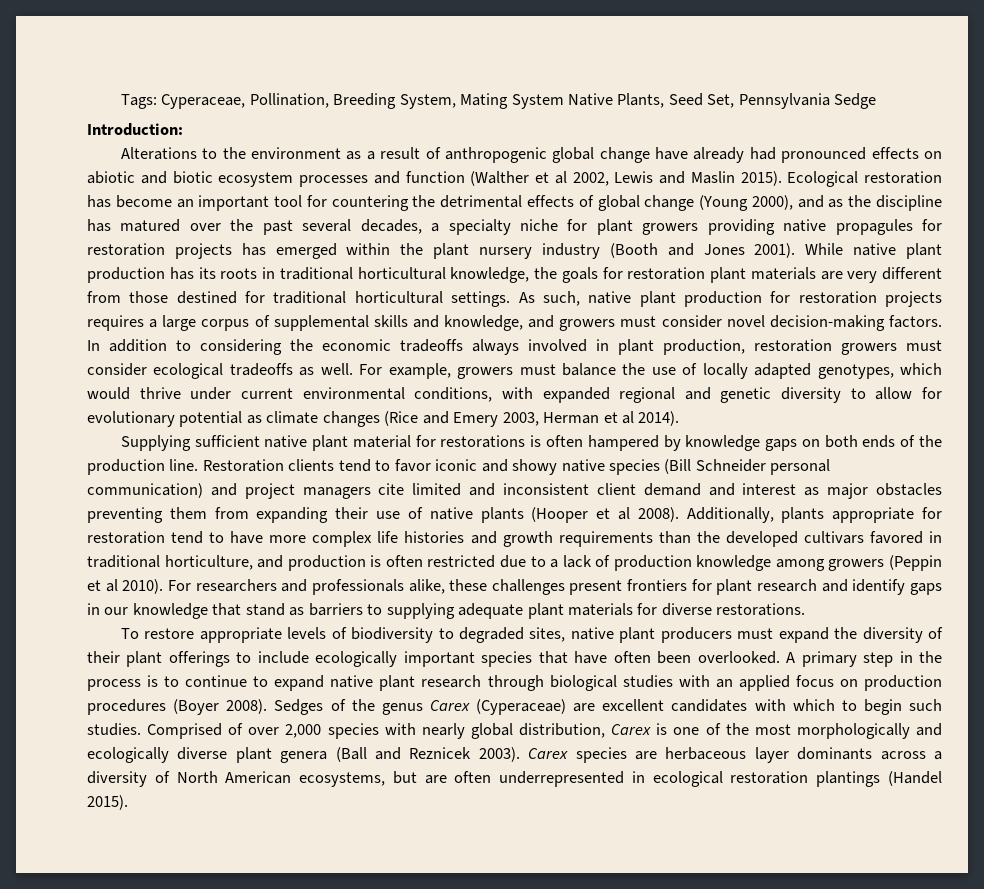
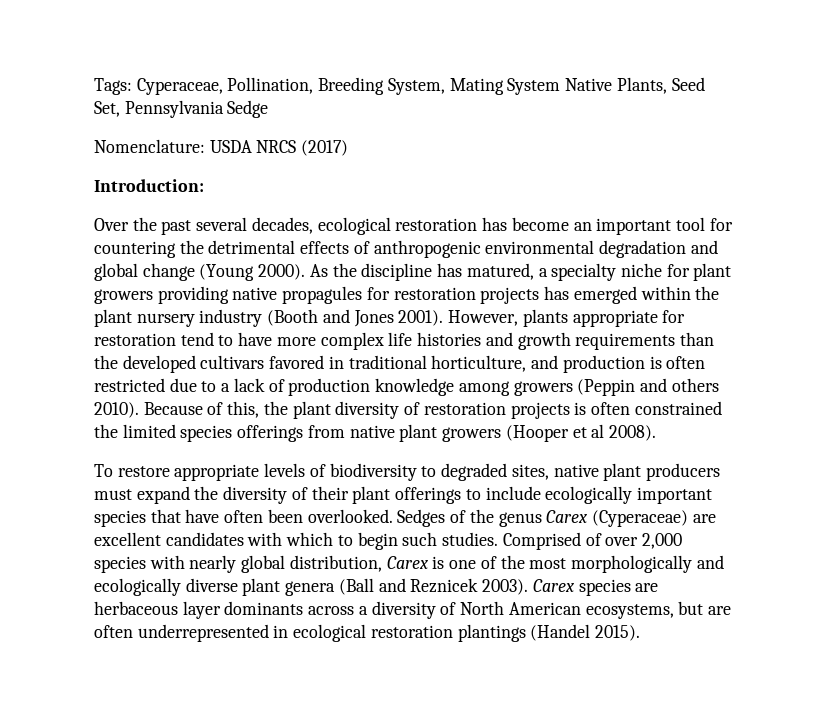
+ Nomenclature: USDA NRCS (2017)
  Introduction:
- Alterations to the environment as a result of anthropogenic global change have already had pronounced effects on abiotic and biotic ecosystem processes and function (Walther et al 2002, Lewis and Maslin 2015). Ecological restoration has become an important tool for countering the detrimental effects of global change (Young 2000), and as the discipline has matured over the past several decades, a specialty niche for plant growers providing native propagules for restoration projects has emerged within the plant nursery industry (Booth and Jones 2001).
+ Over the past several decades, ecological restoration has become an important tool for countering the detrimental effects of anthropogenic environmental degradation and global change (Young 2000). As the discipline has matured, a specialty niche for plant growers providing native propagules for restoration projects has emerged within the plant nursery industry (Booth and Jones 2001).
- While native plant production has its roots in traditional horticultural knowledge, the goals for restoration plant materials are very different from those destined for traditional horticultural settings. As such, native plant production for restoration projects requires a large corpus of supplemental skills and knowledge, and growers must consider novel decision-making factors. In addition to considering the economic tradeoffs always involved in plant production, restoration growers must consider ecological tradeoffs as well. For example, growers must balance the use of locally adapted genotypes, which would thrive under current environmental conditions, with expanded regional and genetic diversity to allow for evolutionary potential as climate changes (Rice and Emery 2003, Herman et al 2014).
- Supplying sufficient native plant material for restorations is often hampered by knowledge gaps on both ends of the production line. Restoration clients tend to favor iconic and showy native species (Bill Schneider personal communication) and project managers cite limited and inconsistent client demand and interest as major obstacles preventing them from expanding their use of native plants (Hooper et al 2008). Additionally, plants appropriate for restoration tend to have more complex life histories and growth requirements than the developed cultivars favored in traditional horticulture, and production is often restricted due to a lack of production knowledge among growers (Peppin et al 2010). For researchers and professionals alike, these challenges present frontiers for plant research and identify gaps in our knowledge that stand as barriers to supplying adequate plant materials for diverse restorations.
+ However, plants appropriate for restoration tend to have more complex life histories and growth requirements than the developed cultivars favored in traditional horticulture, and production is often restricted due to a lack of production knowledge among growers (Peppin and others 2010). Because of this, the plant diversity of restoration projects is often constrained the limited species offerings from native plant growers (Hooper et al 2008).
- A primary step in the process is to continue to expand native plant research through biological studies with an applied focus on production procedures (Boyer 2008).

